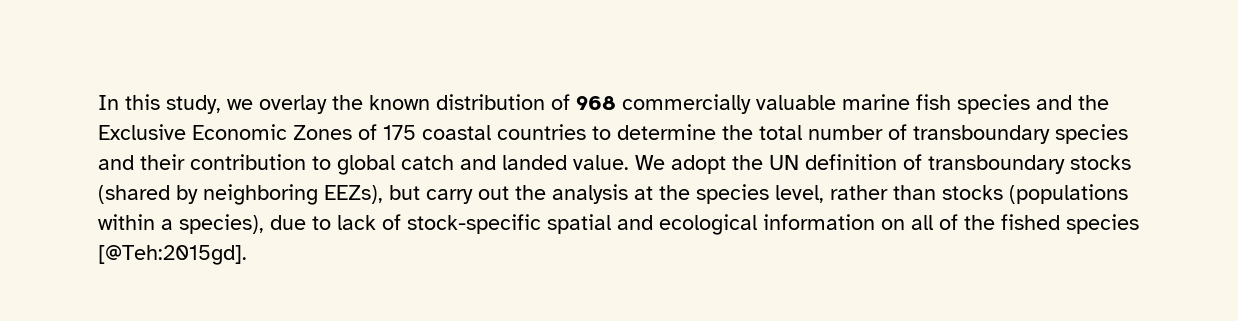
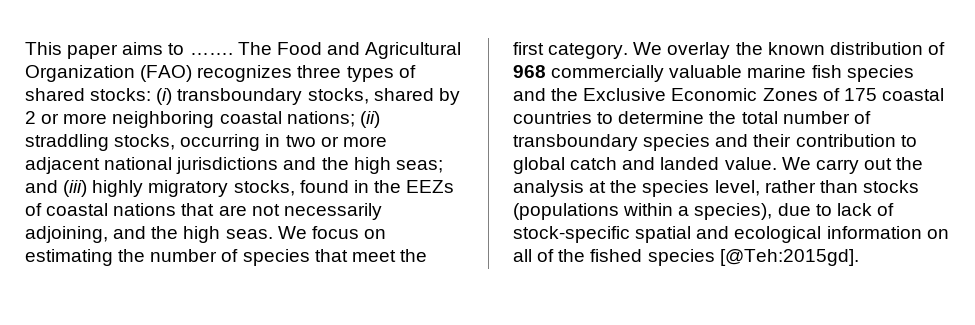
- In this study, we overlay the known distribution of 968 commercially valuable marine fish species and the Exclusive Economic Zones of 175 coastal countries to determine the total number of transboundary species and their contribution to global catch and landed value.
+ This paper aims to ……. The Food and Agricultural Organization (FAO) recognizes three types of shared stocks: (i) transboundary stocks, shared by 2 or more neighboring coastal nations; (ii) straddling stocks, occurring in two or more adjacent national jurisdictions and the high seas; and (iii) highly migratory stocks, found in the EEZs of coastal nations that are not necessarily adjoining, and the high seas. We focus on estimating the number of species that meet the first category. We overlay the known distribution of 968 commercially valuable marine fish species and the Exclusive Economic Zones of 175 coastal countries to determine the total number of transboundary species and their contribution to global catch and landed value.
- We adopt the UN definition of transboundary stocks (shared by neighboring EEZs), but carry out the analysis at the species level, rather than stocks (populations within a species), due to lack of stock-specific spatial and ecological information on all of the fished species [@Teh:2015gd].
+ We carry out the analysis at the species level, rather than stocks (populations within a species), due to lack of stock-specific spatial and ecological information on all of the fished species [@Teh:2015gd].

